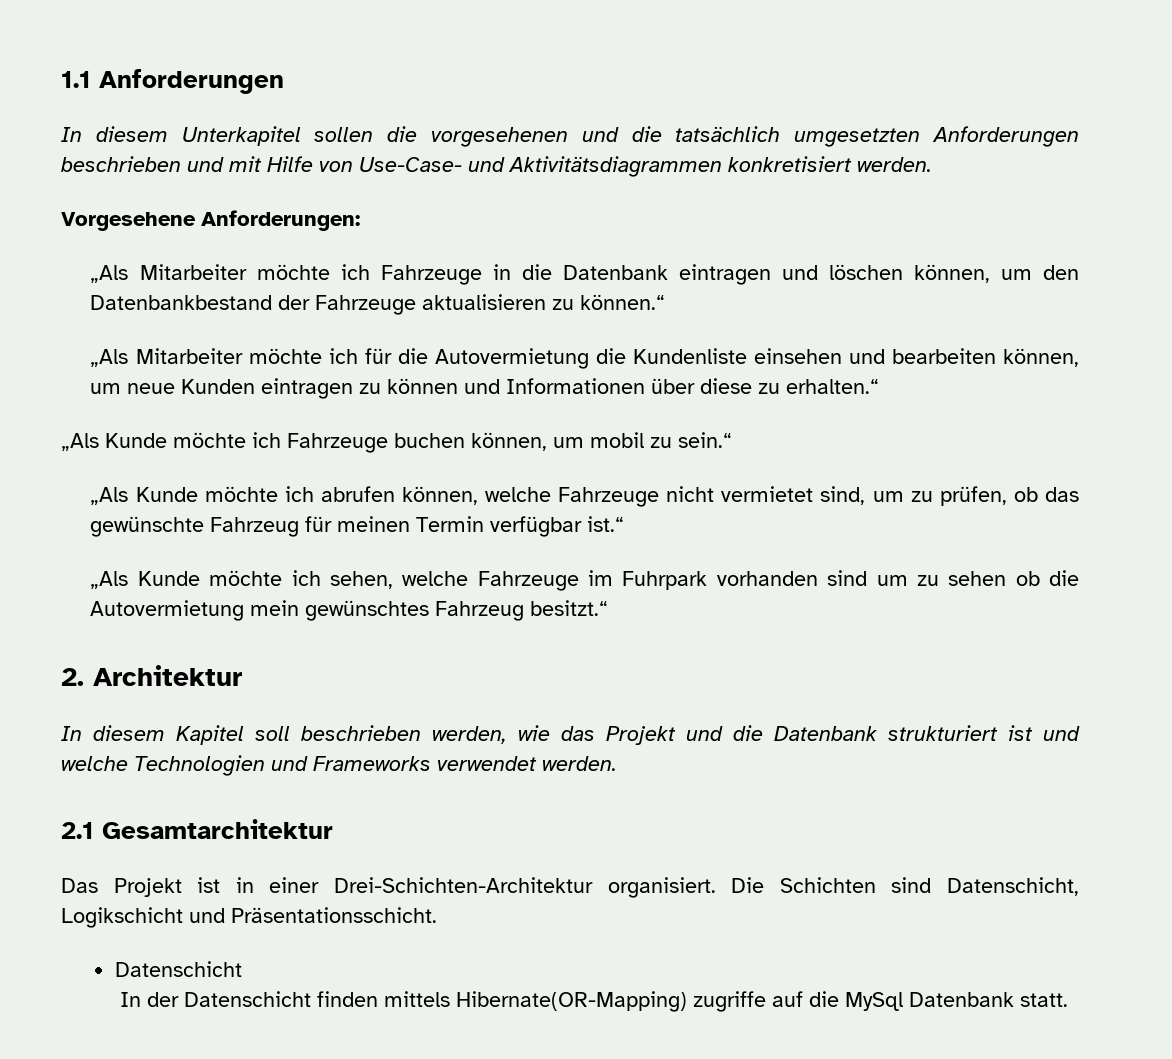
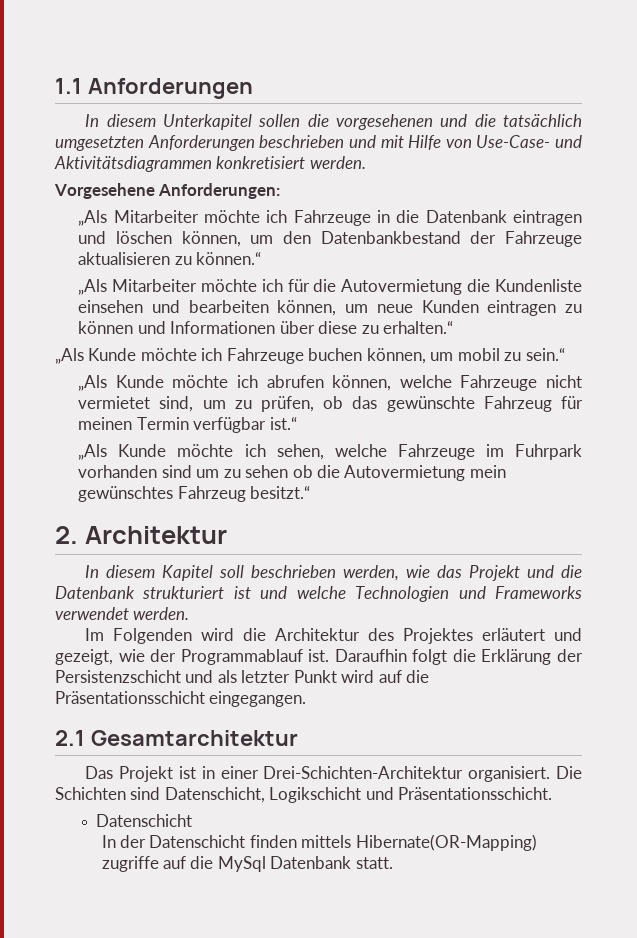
+ Im Folgenden wird die Architektur des Projektes erläutert und gezeigt, wie der Programmablauf ist. Daraufhin folgt die Erklärung der Persistenzschicht und als letzter Punkt wird auf die Präsentationsschicht eingegangen.

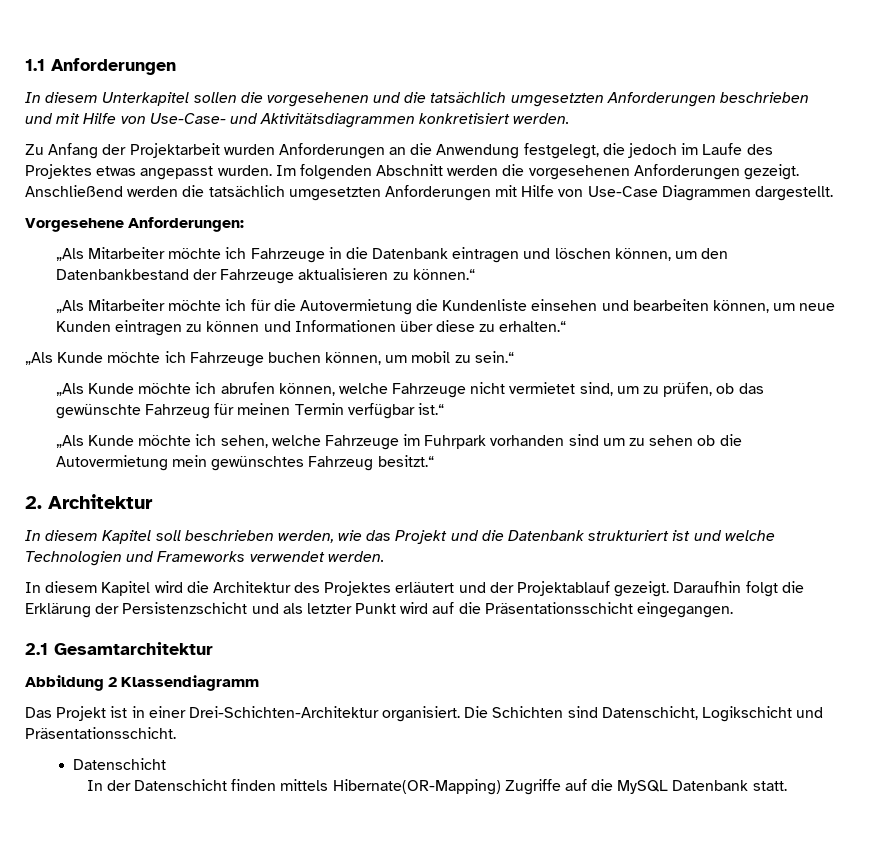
+ Zu Anfang der Projektarbeit wurden Anforderungen an die Anwendung festgelegt, die jedoch im Laufe des Projektes etwas angepasst wurden. Im folgenden Abschnitt werden die vorgesehenen Anforderungen gezeigt. Anschließend werden die tatsächlich umgesetzten Anforderungen mit Hilfe von Use-Case Diagrammen dargestellt.
- Im Folgenden wird die Architektur des Projektes erläutert und gezeigt, wie der Programmablauf ist.
+ In diesem Kapitel wird die Architektur des Projektes erläutert und der Projektablauf gezeigt.
+ Abbildung 2 Klassendiagramm
- In der Datenschicht finden mittels Hibernate(OR-Mapping) zugriffe auf die MySql Datenbank statt.
+ In der Datenschicht finden mittels Hibernate(OR-Mapping) Zugriffe auf die MySQL Datenbank statt.

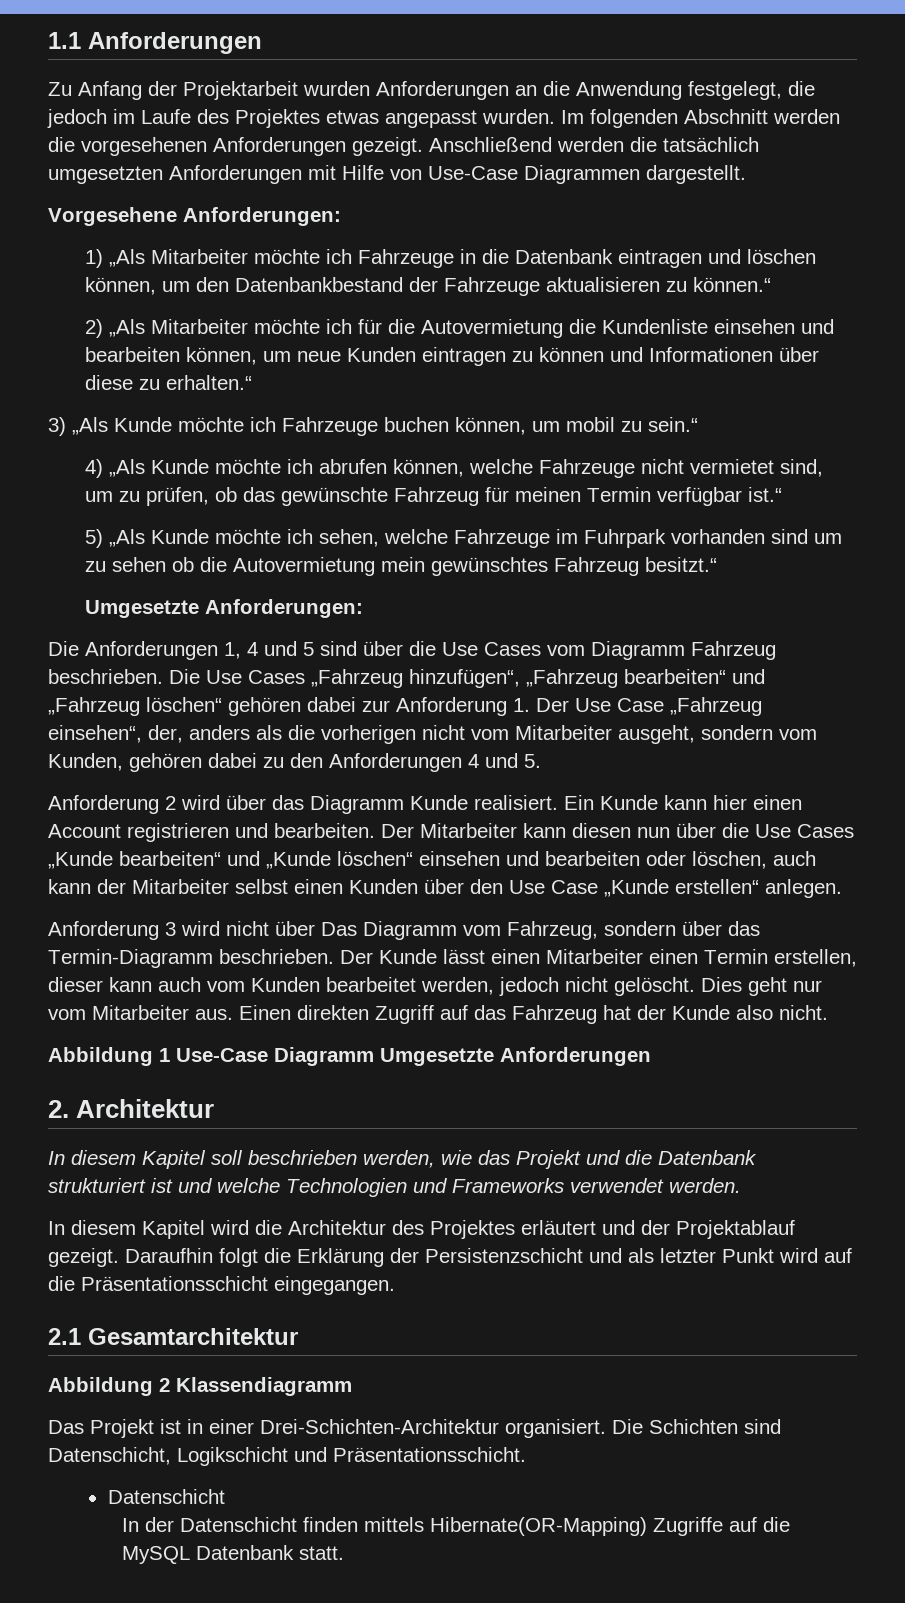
- In diesem Unterkapitel sollen die vorgesehenen und die tatsächlich umgesetzten Anforderungen beschrieben und mit Hilfe von Use-Case- und Aktivitätsdiagrammen konkretisiert werden.
- „Als Mitarbeiter möchte ich Fahrzeuge in die Datenbank eintragen und löschen können, um den Datenbankbestand der Fahrzeuge aktualisieren zu können.“
+ 1) „Als Mitarbeiter möchte ich Fahrzeuge in die Datenbank eintragen und löschen können, um den Datenbankbestand der Fahrzeuge aktualisieren zu können.“
- „Als Mitarbeiter möchte ich für die Autovermietung die Kundenliste einsehen und bearbeiten können, um neue Kunden eintragen zu können und Informationen über diese zu erhalten.“
+ 2) „Als Mitarbeiter möchte ich für die Autovermietung die Kundenliste einsehen und bearbeiten können, um neue Kunden eintragen zu können und Informationen über diese zu erhalten.“
- „Als Kunde möchte ich Fahrzeuge buchen können, um mobil zu sein.“
+ 3) „Als Kunde möchte ich Fahrzeuge buchen können, um mobil zu sein.“
- „Als Kunde möchte ich abrufen können, welche Fahrzeuge nicht vermietet sind, um zu prüfen, ob das gewünschte Fahrzeug für meinen Termin verfügbar ist.“
+ 4) „Als Kunde möchte ich abrufen können, welche Fahrzeuge nicht vermietet sind, um zu prüfen, ob das gewünschte Fahrzeug für meinen Termin verfügbar ist.“
- „Als Kunde möchte ich sehen, welche Fahrzeuge im Fuhrpark vorhanden sind um zu sehen ob die Autovermietung mein gewünschtes Fahrzeug besitzt.“
+ 5) „Als Kunde möchte ich sehen, welche Fahrzeuge im Fuhrpark vorhanden sind um zu sehen ob die Autovermietung mein gewünschtes Fahrzeug besitzt.“
+ Umgesetzte Anforderungen:
+ Die Anforderungen 1, 4 und 5 sind über die Use Cases vom Diagramm Fahrzeug beschrieben. Die Use Cases „Fahrzeug hinzufügen“, „Fahrzeug bearbeiten“ und „Fahrzeug löschen“ gehören dabei zur Anforderung 1. Der Use Case „Fahrzeug einsehen“, der, anders als die vorherigen nicht vom Mitarbeiter ausgeht, sondern vom Kunden, gehören dabei zu den Anforderungen 4 und 5.
+ Anforderung 2 wird über das Diagramm Kunde realisiert. Ein Kunde kann hier einen Account registrieren und bearbeiten. Der Mitarbeiter kann diesen nun über die Use Cases „Kunde bearbeiten“ und „Kunde löschen“ einsehen und bearbeiten oder löschen, auch kann der Mitarbeiter selbst einen Kunden über den Use Case „Kunde erstellen“ anlegen.
+ Anforderung 3 wird nicht über Das Diagramm vom Fahrzeug, sondern über das Termin-Diagramm beschrieben. Der Kunde lässt einen Mitarbeiter einen Termin erstellen, dieser kann auch vom Kunden bearbeitet werden, jedoch nicht gelöscht. Dies geht nur vom Mitarbeiter aus. Einen direkten Zugriff auf das Fahrzeug hat der Kunde also nicht.
+ Abbildung 1 Use-Case Diagramm Umgesetzte Anforderungen

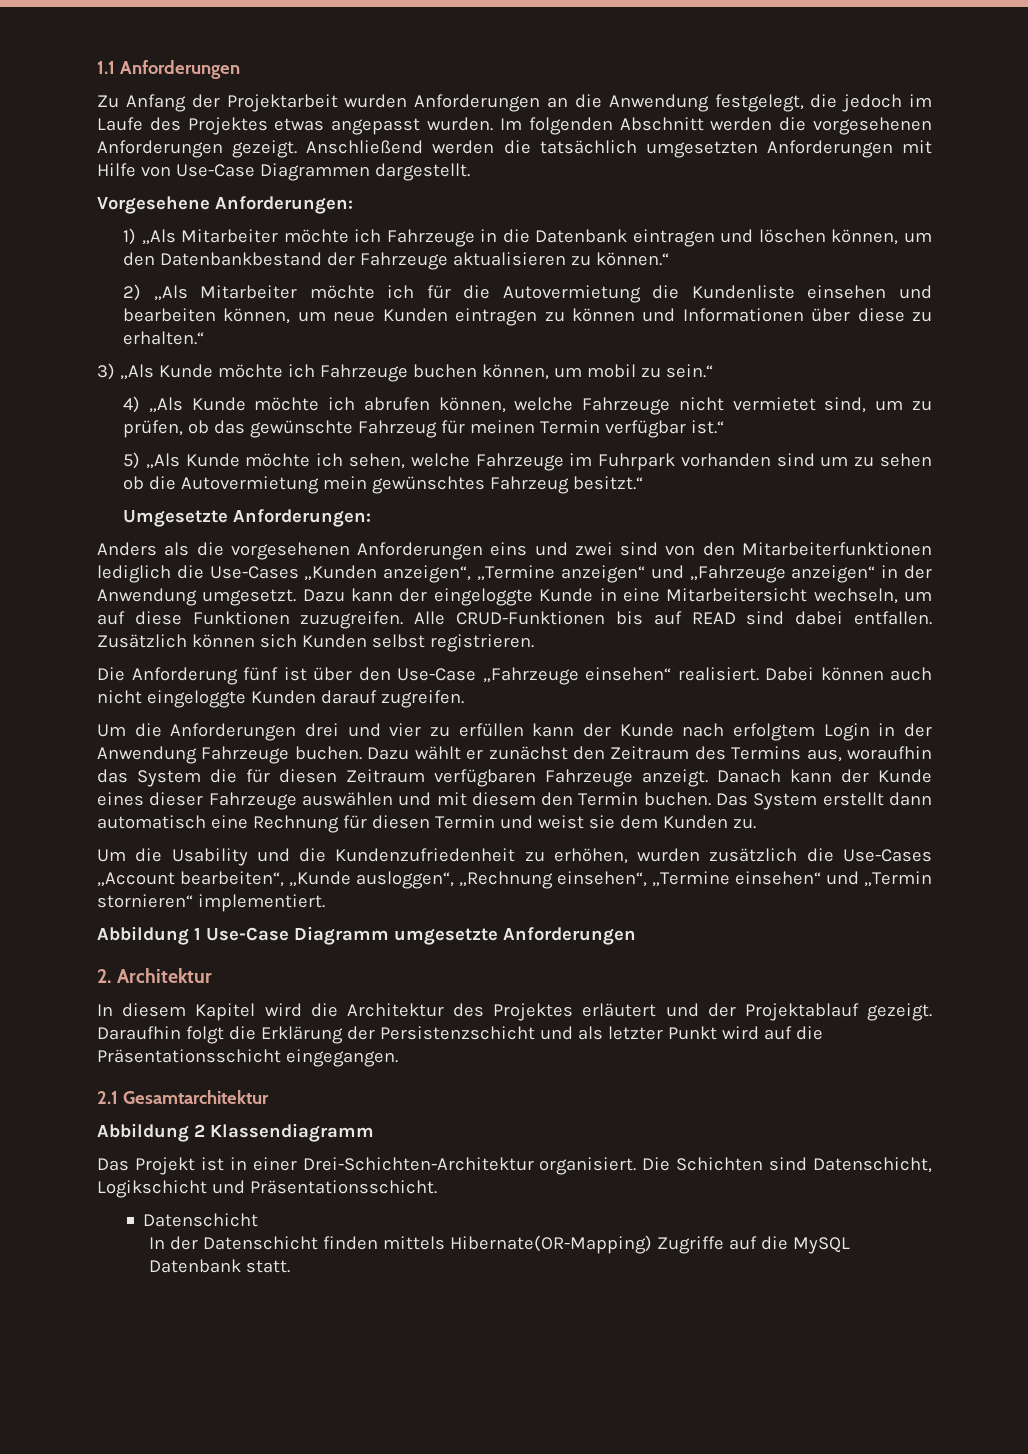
- Die Anforderungen 1, 4 und 5 sind über die Use Cases vom Diagramm Fahrzeug beschrieben. Die Use Cases „Fahrzeug hinzufügen“, „Fahrzeug bearbeiten“ und „Fahrzeug löschen“ gehören dabei zur Anforderung 1. Der Use Case „Fahrzeug einsehen“, der, anders als die vorherigen nicht vom Mitarbeiter ausgeht, sondern vom Kunden, gehören dabei zu den Anforderungen 4 und 5.
- Anforderung 2 wird über das Diagramm Kunde realisiert. Ein Kunde kann hier einen Account registrieren und bearbeiten. Der Mitarbeiter kann diesen nun über die Use Cases „Kunde bearbeiten“ und „Kunde löschen“ einsehen und bearbeiten oder löschen, auch kann der Mitarbeiter selbst einen Kunden über den Use Case „Kunde erstellen“ anlegen.
- Anforderung 3 wird nicht über Das Diagramm vom Fahrzeug, sondern über das Termin-Diagramm beschrieben. Der Kunde lässt einen Mitarbeiter einen Termin erstellen, dieser kann auch vom Kunden bearbeitet werden, jedoch nicht gelöscht. Dies geht nur vom Mitarbeiter aus. Einen direkten Zugriff auf das Fahrzeug hat der Kunde also nicht.
+ Anders als die vorgesehenen Anforderungen eins und zwei sind von den Mitarbeiterfunktionen lediglich die Use-Cases „Kunden anzeigen“, „Termine anzeigen“ und „Fahrzeuge anzeigen“ in der Anwendung umgesetzt. Dazu kann der eingeloggte Kunde in eine Mitarbeitersicht wechseln, um auf diese Funktionen zuzugreifen. Alle CRUD-Funktionen bis auf READ sind dabei entfallen. Zusätzlich können sich Kunden selbst registrieren.
+ Die Anforderung fünf ist über den Use-Case „Fahrzeuge einsehen“ realisiert. Dabei können auch nicht eingeloggte Kunden darauf zugreifen.
+ Um die Anforderungen drei und vier zu erfüllen kann der Kunde nach erfolgtem Login in der Anwendung Fahrzeuge buchen. Dazu wählt er zunächst den Zeitraum des Termins aus, woraufhin das System die für diesen Zeitraum verfügbaren Fahrzeuge anzeigt. Danach kann der Kunde eines dieser Fahrzeuge auswählen und mit diesem den Termin buchen. Das System erstellt dann automatisch eine Rechnung für diesen Termin und weist sie dem Kunden zu.
+ Um die Usability und die Kundenzufriedenheit zu erhöhen, wurden zusätzlich die Use-Cases „Account bearbeiten“, „Kunde ausloggen“, „Rechnung einsehen“, „Termine einsehen“ und „Termin stornieren“ implementiert.
- Abbildung 1 Use-Case Diagramm Umgesetzte Anforderungen
+ Abbildung 1 Use-Case Diagramm umgesetzte Anforderungen
- In diesem Kapitel soll beschrieben werden, wie das Projekt und die Datenbank strukturiert ist und welche Technologien und Frameworks verwendet werden.

